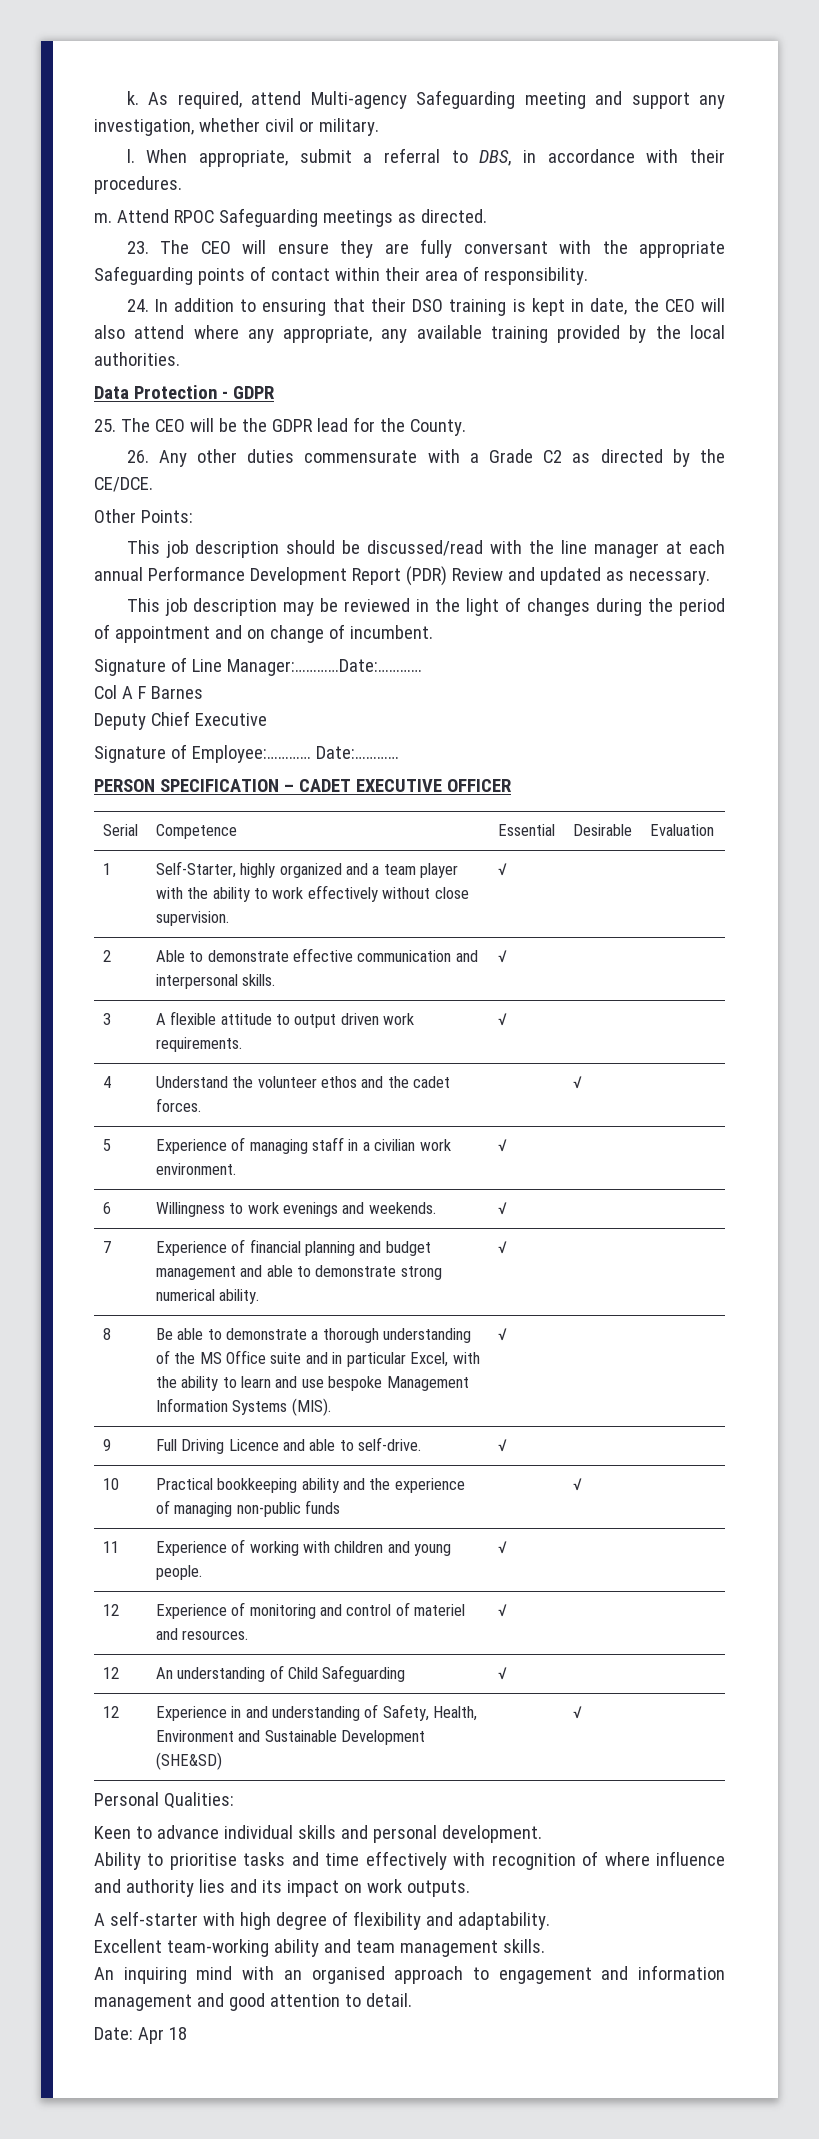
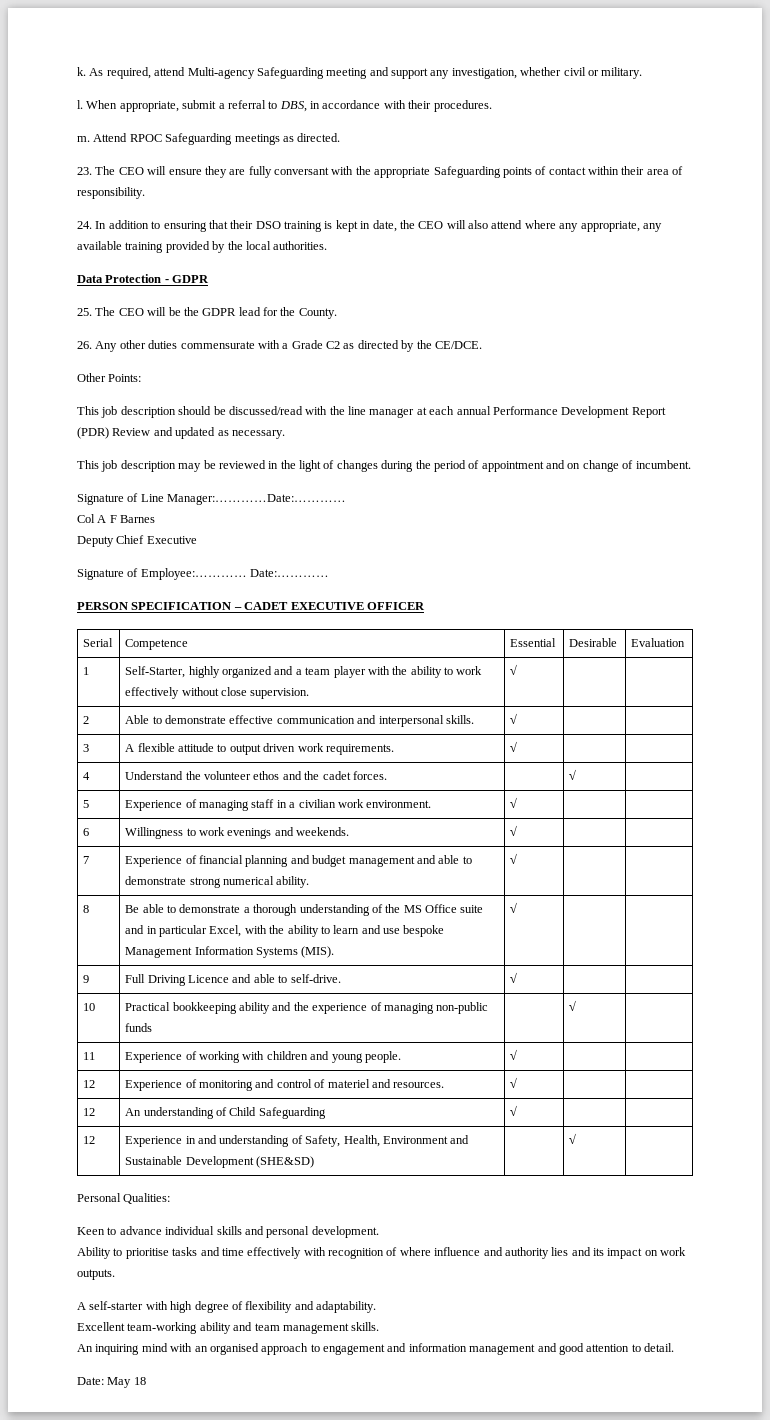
- Date: Apr 18
+ Date: May 18

